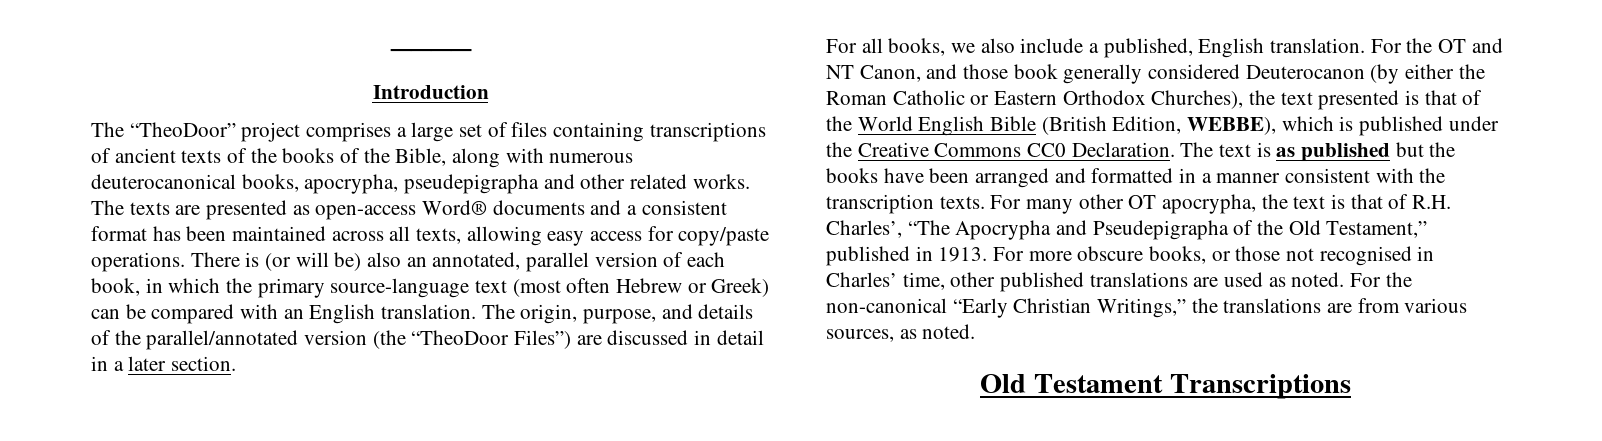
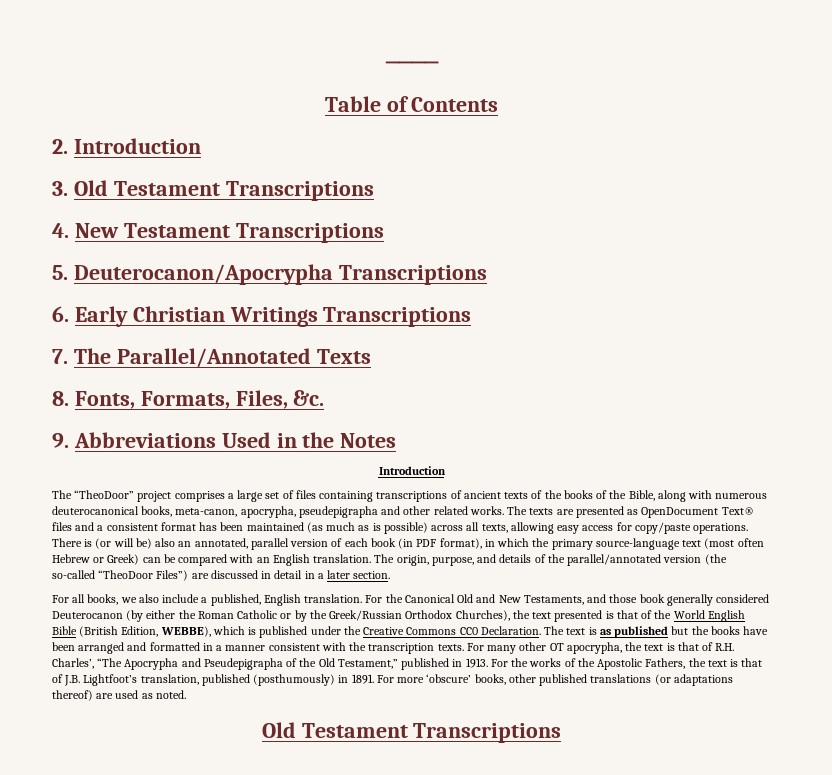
+ Table of Contents
+ 2. Introduction
+ 3. Old Testament Transcriptions
+ 4. New Testament Transcriptions
+ 5. Deuterocanon/Apocrypha Transcriptions
+ 6. Early Christian Writings Transcriptions
+ 7. The Parallel/Annotated Texts
+ 8. Fonts, Formats, Files, &c.
+ 9. Abbreviations Used in the Notes
- The “TheoDoor” project comprises a large set of files containing transcriptions of ancient texts of the books of the Bible, along with numerous deuterocanonical books, apocrypha, pseudepigrapha and other related works.
+ The “TheoDoor” project comprises a large set of files containing transcriptions of ancient texts of the books of the Bible, along with numerous deuterocanonical books, meta-canon, apocrypha, pseudepigrapha and other related works.
- The texts are presented as open-access Word® documents and a consistent format has been maintained across all texts, allowing easy access for copy/paste operations.
+ The texts are presented as OpenDocument Text® files and a consistent format has been maintained (as much as is possible) across all texts, allowing easy access for copy/paste operations.
- There is (or will be) also an annotated, parallel version of each book, in which the primary source-language text (most often Hebrew or Greek) can be compared with an English translation.
+ There is (or will be) also an annotated, parallel version of each book (in PDF format), in which the primary source-language text (most often Hebrew or Greek) can be compared with an English translation.
- The origin, purpose, and details of the parallel/annotated version (the “TheoDoor Files”) are discussed in detail in a later section.
+ The origin, purpose, and details of the parallel/annotated version (the so-called “TheoDoor Files”) are discussed in detail in a later section.
- For the OT and NT Canon, and those book generally considered Deuterocanon (by either the Roman Catholic or Eastern Orthodox Churches), the text presented is that of the World English Bible (British Edition, WEBBE), which is published under the Creative Commons CC0 Declaration.
+ For the Canonical Old and New Testaments, and those book generally considered Deuterocanon (by either the Roman Catholic or by the Greek/Russian Orthodox Churches), the text presented is that of the World English Bible (British Edition, WEBBE), which is published under the Creative Commons CC0 Declaration.
- For more obscure books, or those not recognised in Charles’ time, other published translations are used as noted. For the non-canonical “Early Christian Writings,” the translations are from various sources, as noted.
+ For the works of the Apostolic Fathers, the text is that of J.B. Lightfoot’s translation, published (posthumously) in 1891. For more ‘obscure’ books, other published translations (or adaptations thereof) are used as noted.

